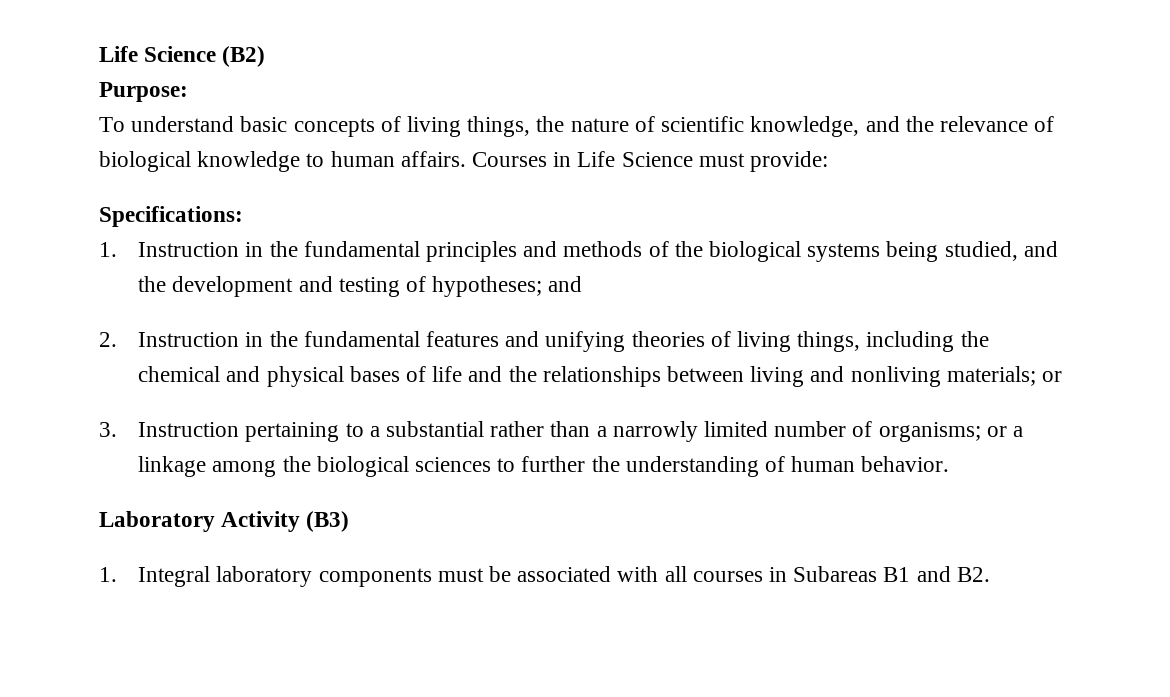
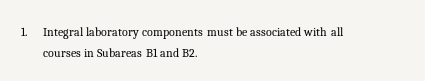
- Life Science (B2)
- Purpose:
- To understand basic concepts of living things, the nature of scientific knowledge, and the relevance of biological knowledge to human affairs. Courses in Life Science must provide:
- Specifications:
- 1. Instruction in the fundamental principles and methods of the biological systems being studied, and the development and testing of hypotheses; and
- 2. Instruction in the fundamental features and unifying theories of living things, including the chemical and physical bases of life and the relationships between living and nonliving materials; or
- 3. Instruction pertaining to a substantial rather than a narrowly limited number of organisms; or a linkage among the biological sciences to further the understanding of human behavior.
- Laboratory Activity (B3)

